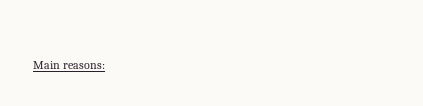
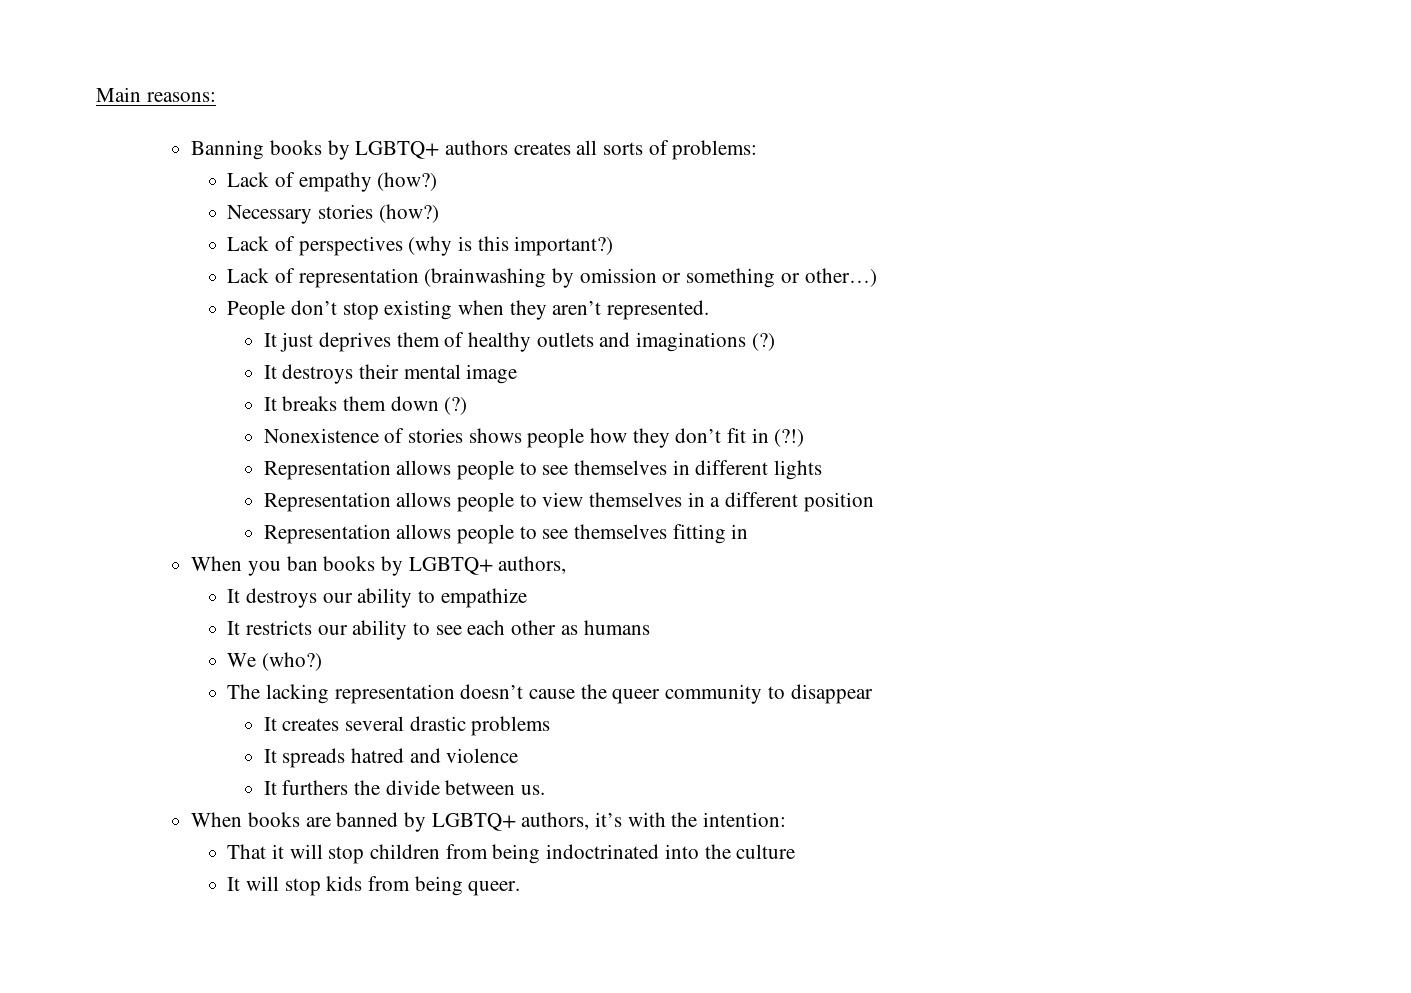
+ Banning books by LGBTQ+ authors creates all sorts of problems:
+ Lack of empathy (how?)
+ Necessary stories (how?)
+ Lack of perspectives (why is this important?)
+ Lack of representation (brainwashing by omission or something or other…)
+ People don’t stop existing when they aren’t represented.
+ It just deprives them of healthy outlets and imaginations (?)
+ It destroys their mental image
+ It breaks them down (?)
+ Nonexistence of stories shows people how they don’t fit in (?!)
+ Representation allows people to see themselves in different lights
+ Representation allows people to view themselves in a different position
+ Representation allows people to see themselves fitting in
+ When you ban books by LGBTQ+ authors,
+ It destroys our ability to empathize
+ It restricts our ability to see each other as humans
+ We (who?)
+ The lacking representation doesn’t cause the queer community to disappear
+ It creates several drastic problems
+ It spreads hatred and violence
+ It furthers the divide between us.
+ When books are banned by LGBTQ+ authors, it’s with the intention:
+ That it will stop children from being indoctrinated into the culture
+ It will stop kids from being queer.

